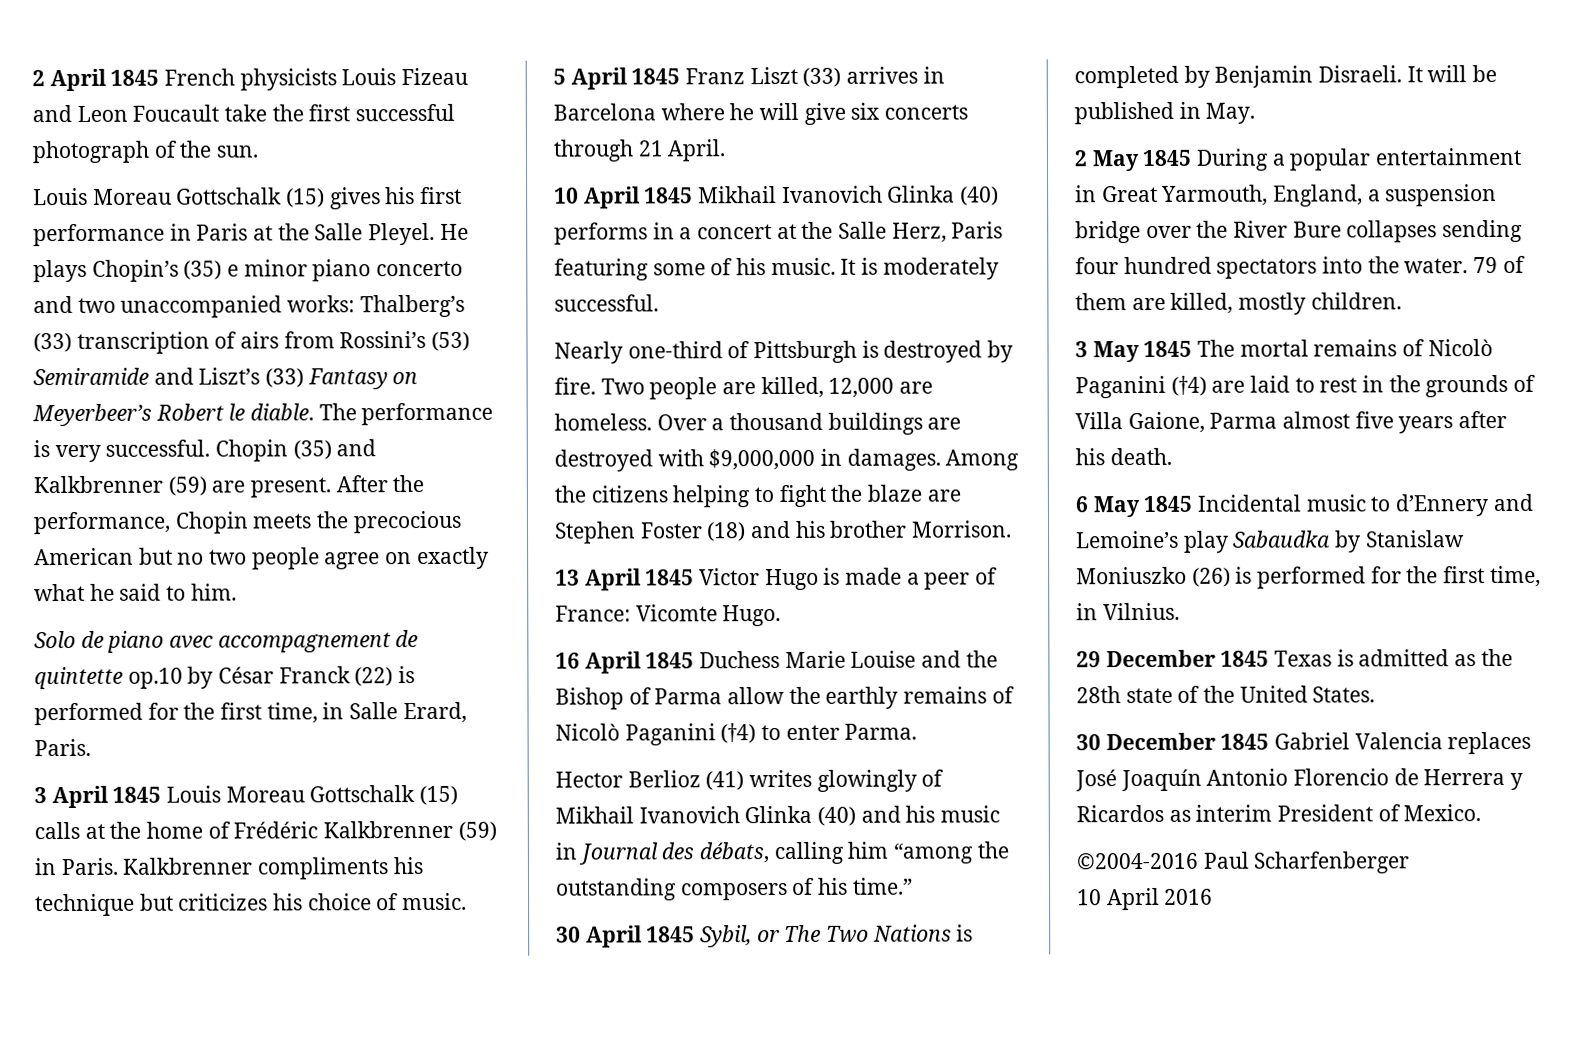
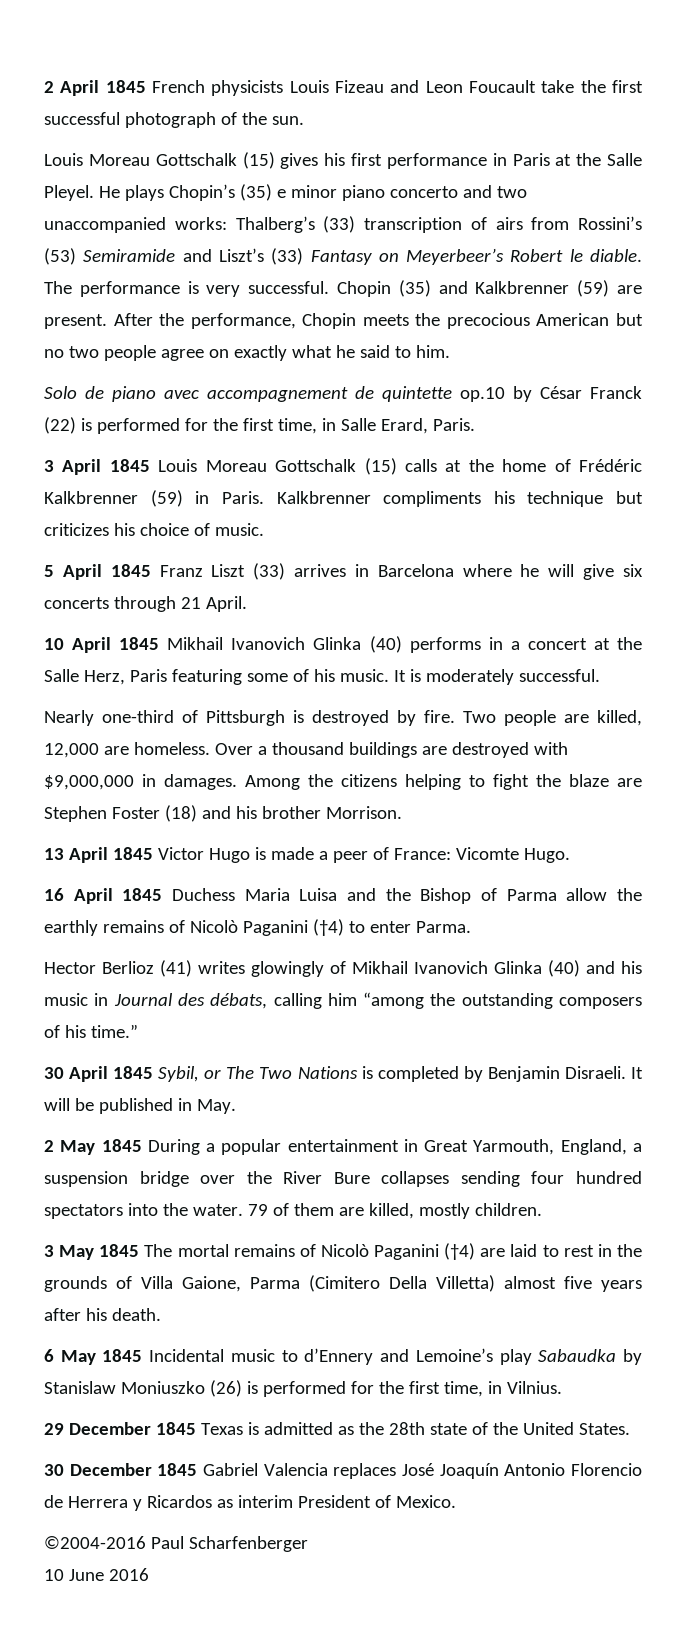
- 16 April 1845 Duchess Marie Louise and the Bishop of Parma allow the earthly remains of Nicolò Paganini (†4) to enter Parma.
+ 16 April 1845 Duchess Maria Luisa and the Bishop of Parma allow the earthly remains of Nicolò Paganini (†4) to enter Parma.
- 3 May 1845 The mortal remains of Nicolò Paganini (†4) are laid to rest in the grounds of Villa Gaione, Parma almost five years after his death.
+ 3 May 1845 The mortal remains of Nicolò Paganini (†4) are laid to rest in the grounds of Villa Gaione, Parma (Cimitero Della Villetta) almost five years after his death.
- 10 April 2016
+ 10 June 2016

